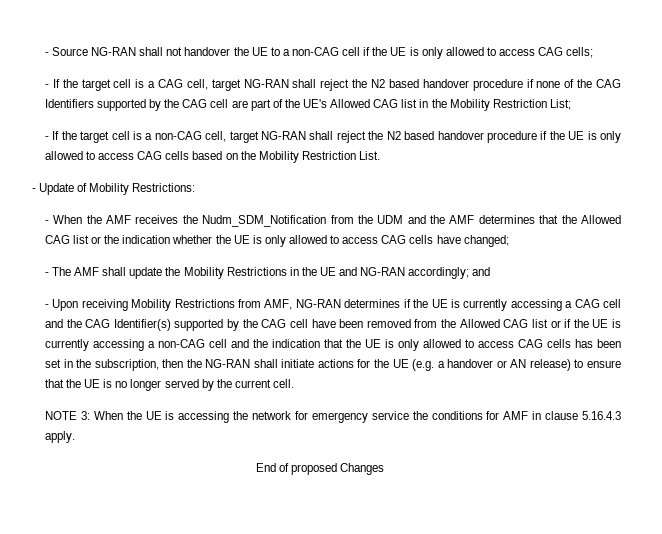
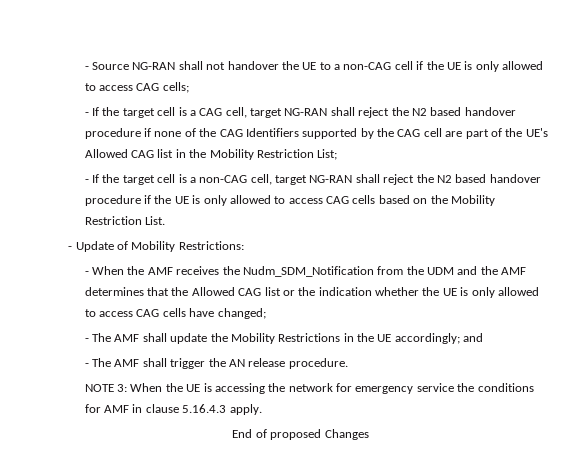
- - The AMF shall update the Mobility Restrictions in the UE and NG-RAN accordingly; and
+ - The AMF shall update the Mobility Restrictions in the UE accordingly; and
- - Upon receiving Mobility Restrictions from AMF, NG-RAN determines if the UE is currently accessing a CAG cell and the CAG Identifier(s) supported by the CAG cell have been removed from the Allowed CAG list or if the UE is currently accessing a non-CAG cell and the indication that the UE is only allowed to access CAG cells has been set in the subscription, then the NG-RAN shall initiate actions for the UE (e.g. a handover or AN release) to ensure that the UE is no longer served by the current cell.
+ - The AMF shall trigger the AN release procedure.

